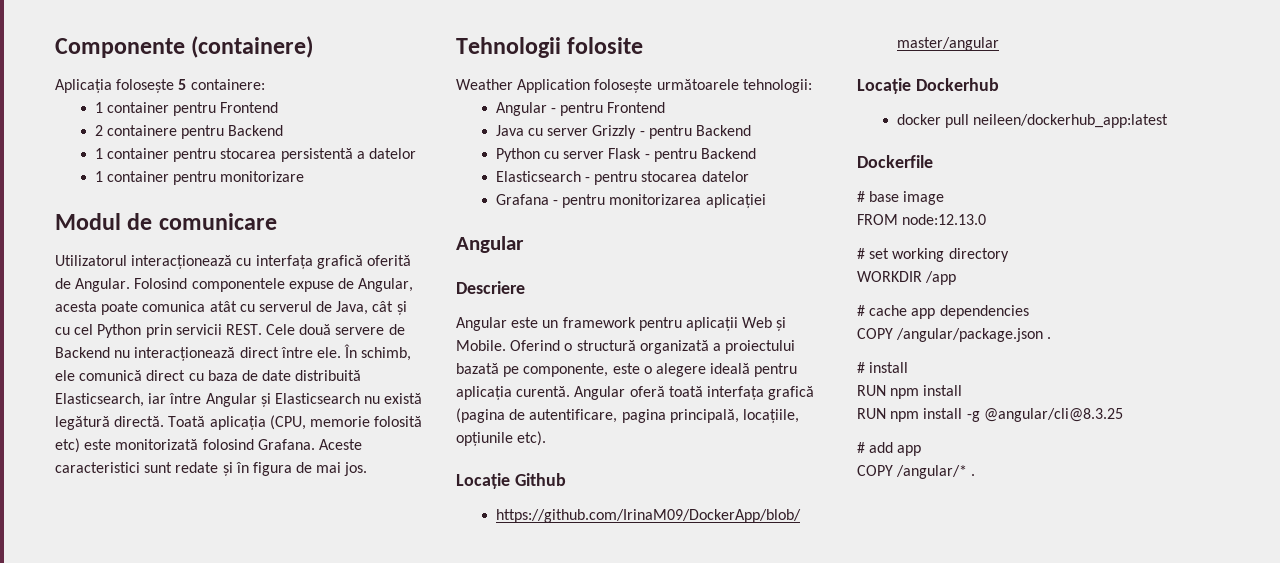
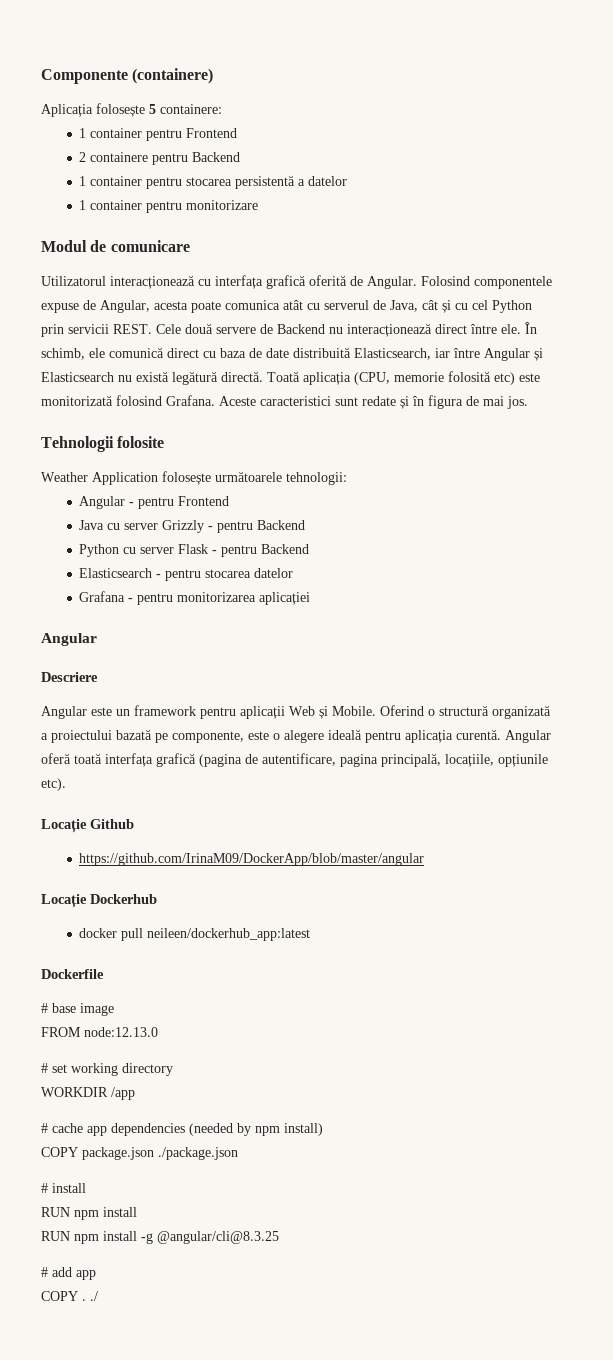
- # cache app dependencies
- COPY /angular/package.json .
+ # cache app dependencies (needed by npm install)
+ COPY package.json ./package.json
- COPY /angular/* .
+ COPY . ./

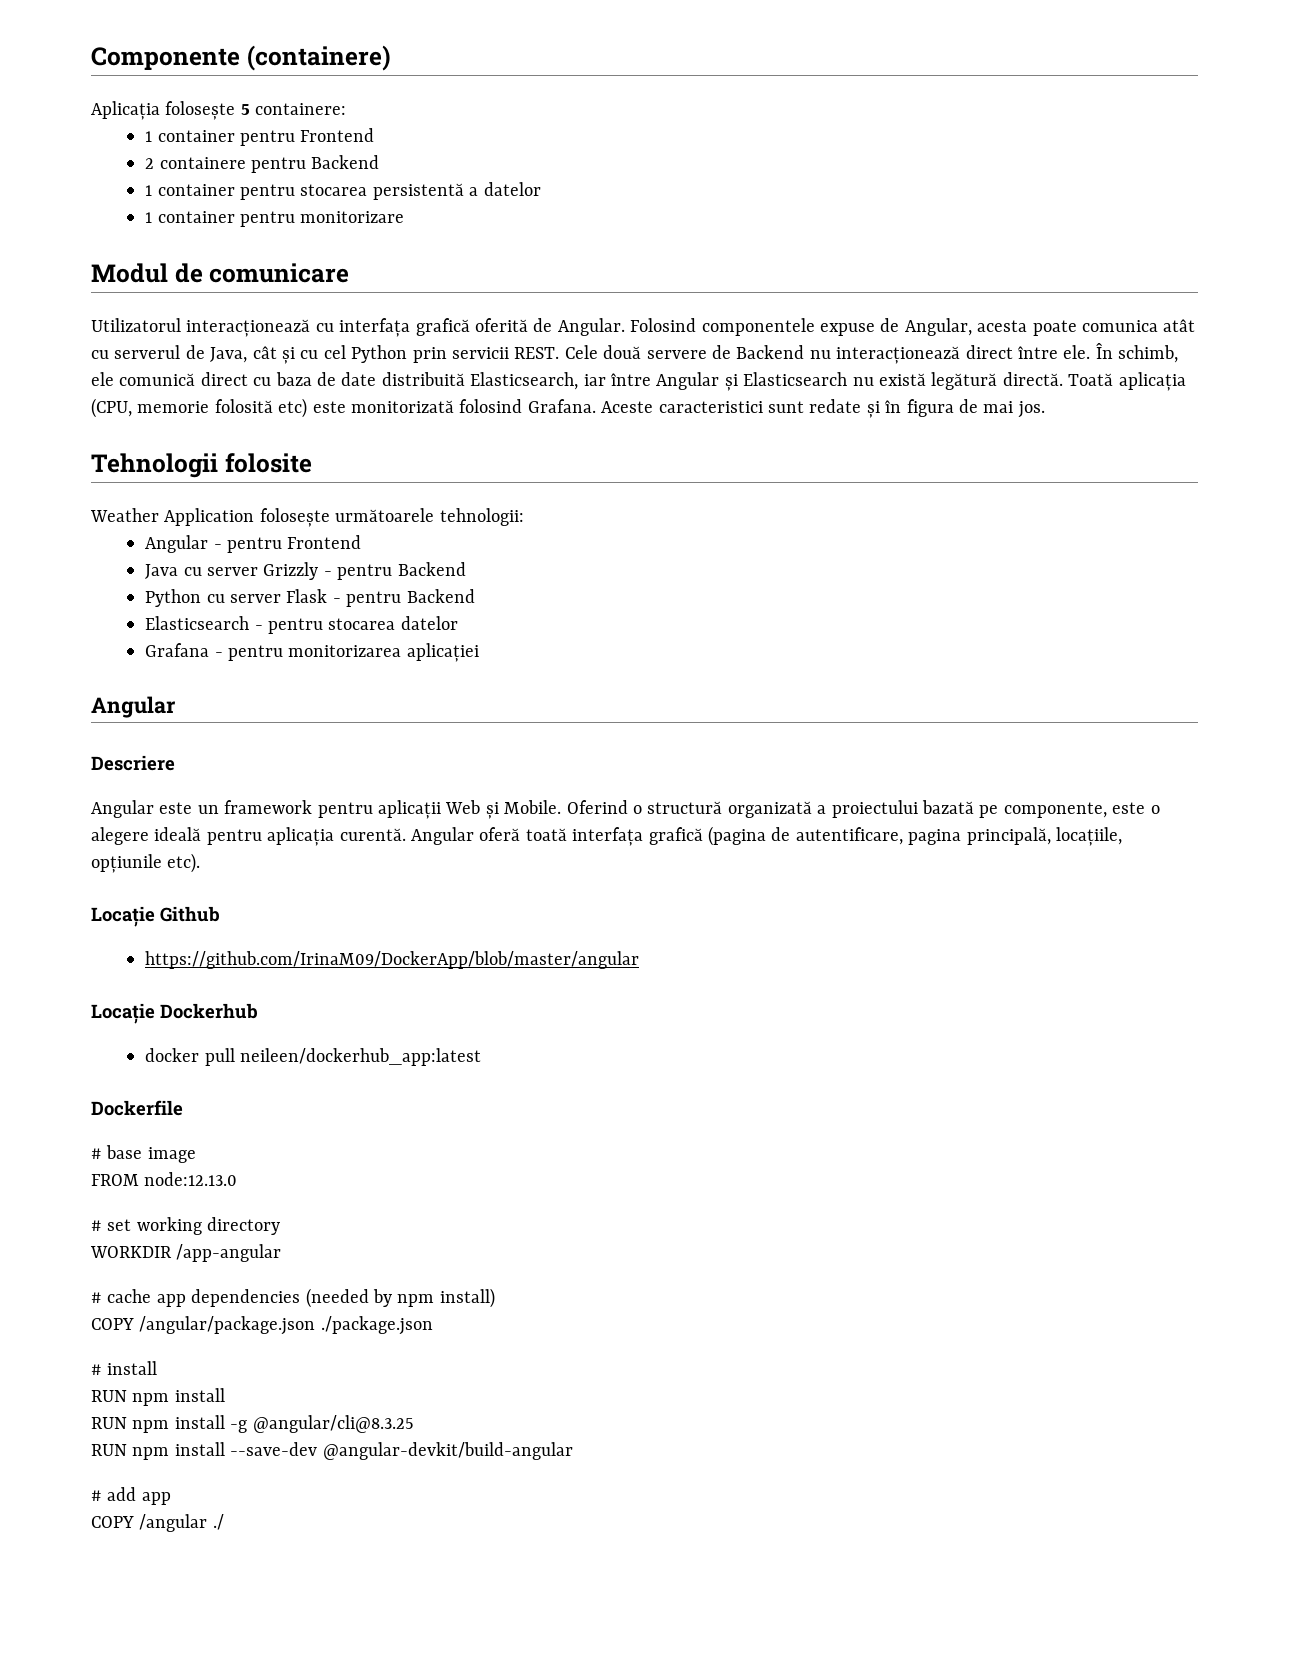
- WORKDIR /app
+ WORKDIR /app-angular
- COPY package.json ./package.json
+ COPY /angular/package.json ./package.json
+ RUN npm install --save-dev @angular-devkit/build-angular
- COPY . ./
+ COPY /angular ./

